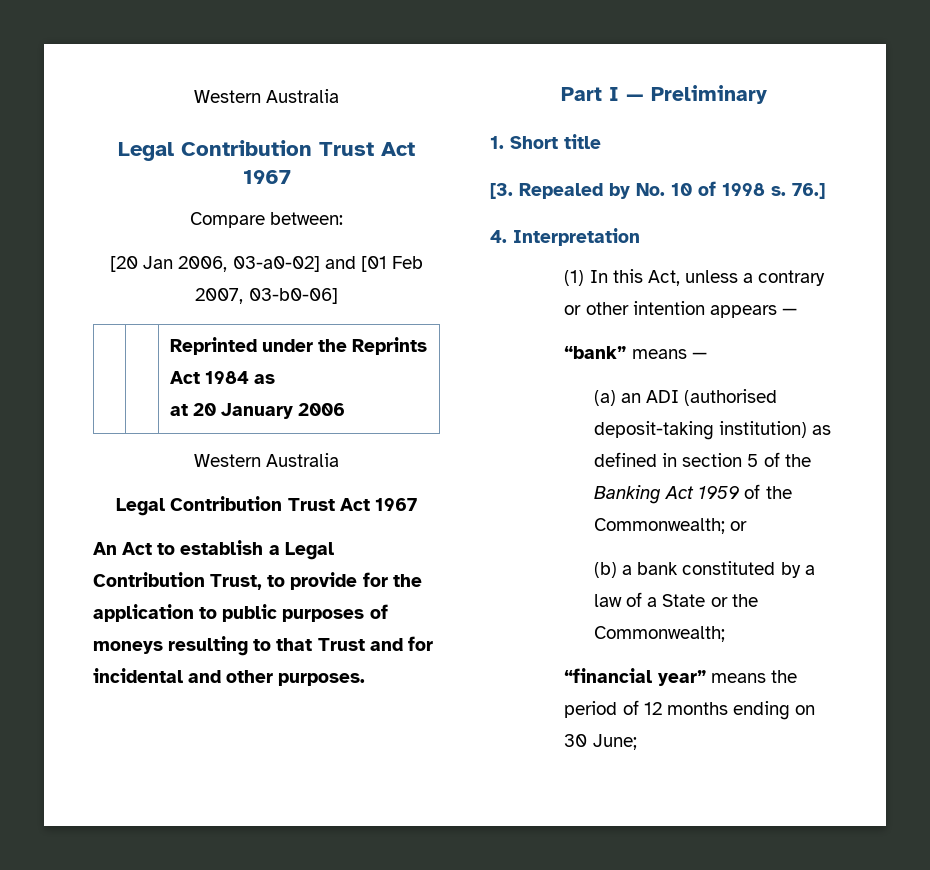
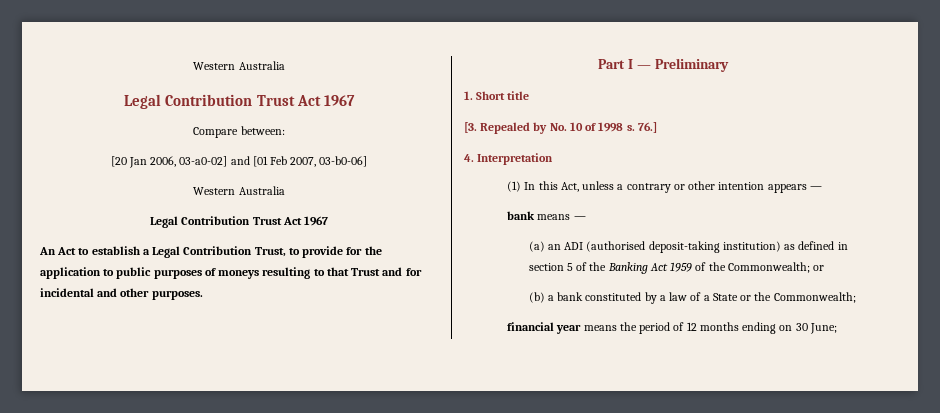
- | | Reprinted under the Reprints Act 1984 as
- at 20 January 2006
- “bank” means —
+ bank means —
- “financial year” means the period of 12 months ending on 30 June;
+ financial year means the period of 12 months ending on 30 June;

